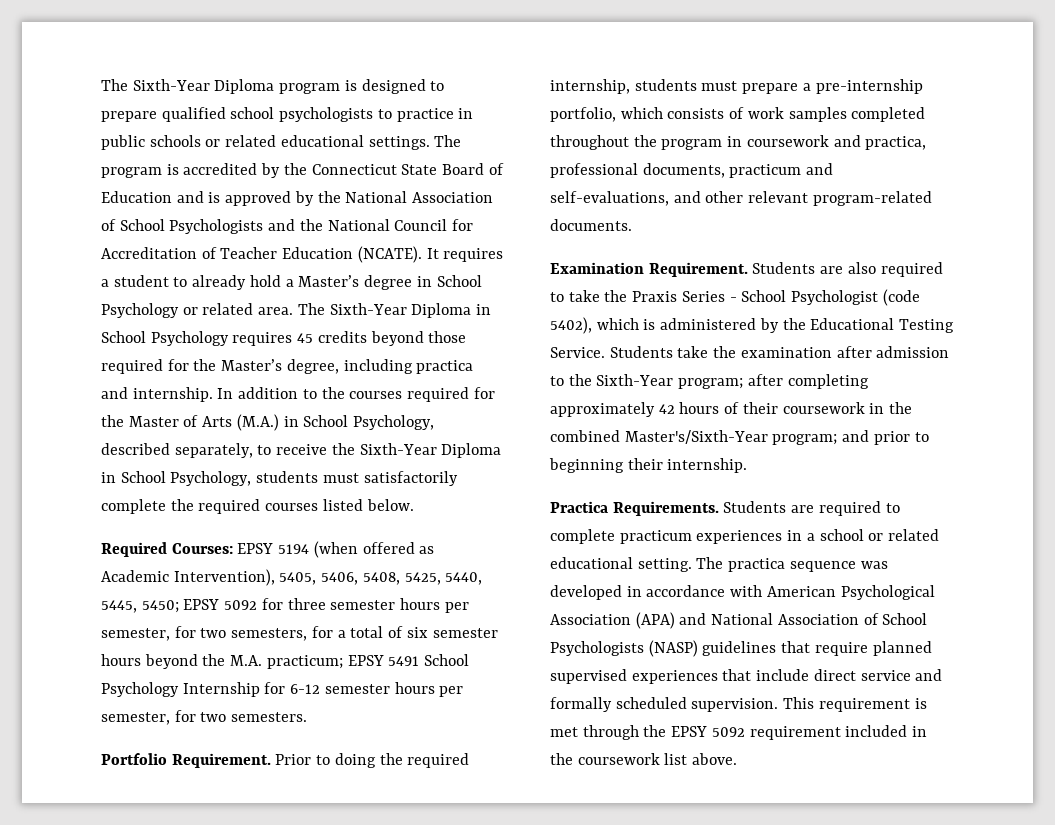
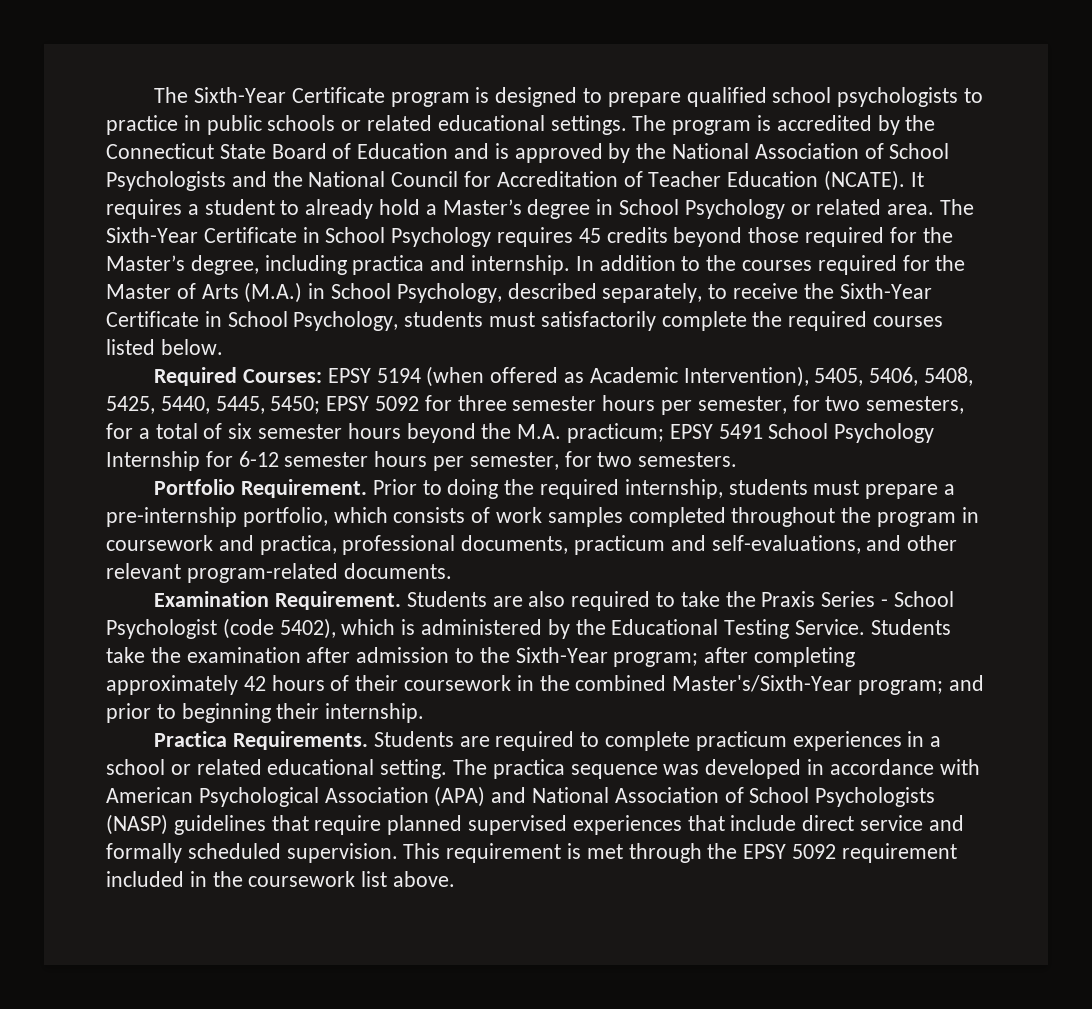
- The Sixth-Year Diploma program is designed to prepare qualified school psychologists to practice in public schools or related educational settings.
+ The Sixth-Year Certificate program is designed to prepare qualified school psychologists to practice in public schools or related educational settings.
- The Sixth-Year Diploma in School Psychology requires 45 credits beyond those required for the Master’s degree, including practica and internship.
+ The Sixth-Year Certificate in School Psychology requires 45 credits beyond those required for the Master’s degree, including practica and internship.
- In addition to the courses required for the Master of Arts (M.A.) in School Psychology, described separately, to receive the Sixth-Year Diploma in School Psychology, students must satisfactorily complete the required courses listed below.
+ In addition to the courses required for the Master of Arts (M.A.) in School Psychology, described separately, to receive the Sixth-Year Certificate in School Psychology, students must satisfactorily complete the required courses listed below.

